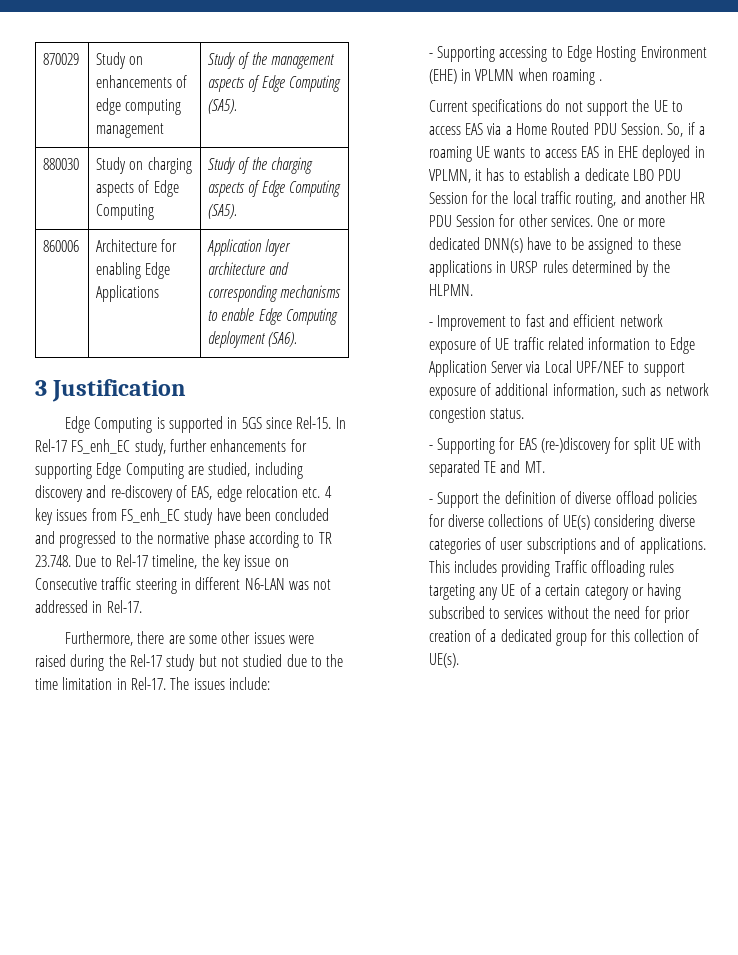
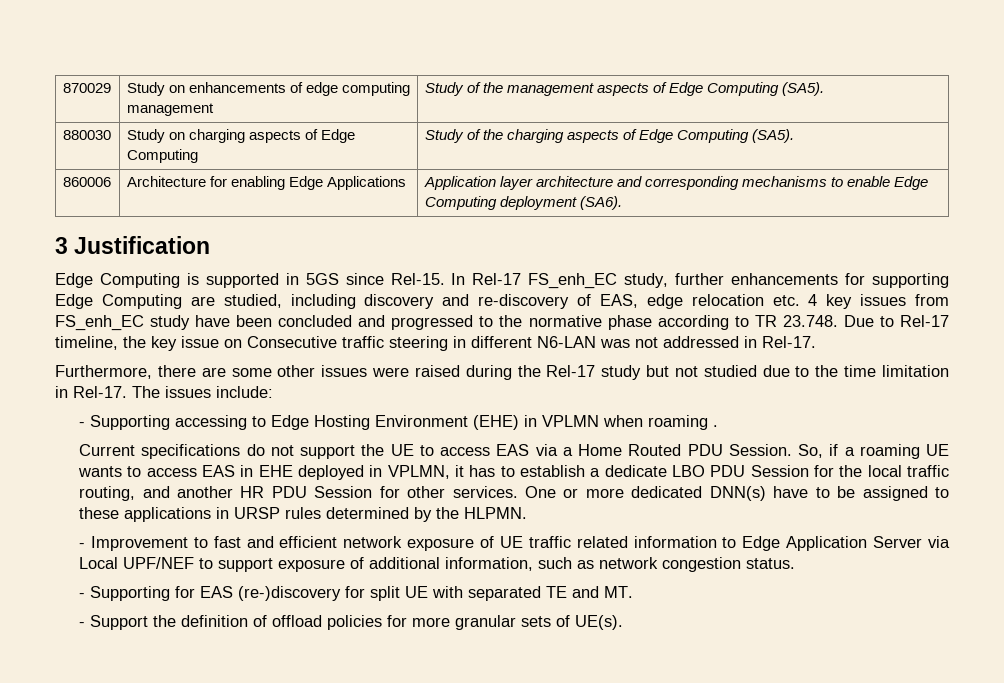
- - Support the definition of diverse offload policies for diverse collections of UE(s) considering diverse categories of user subscriptions and of applications. This includes providing Traffic offloading rules targeting any UE of a certain category or having subscribed to services without the need for prior creation of a dedicated group for this collection of UE(s).
+ - Support the definition of offload policies for more granular sets of UE(s).

